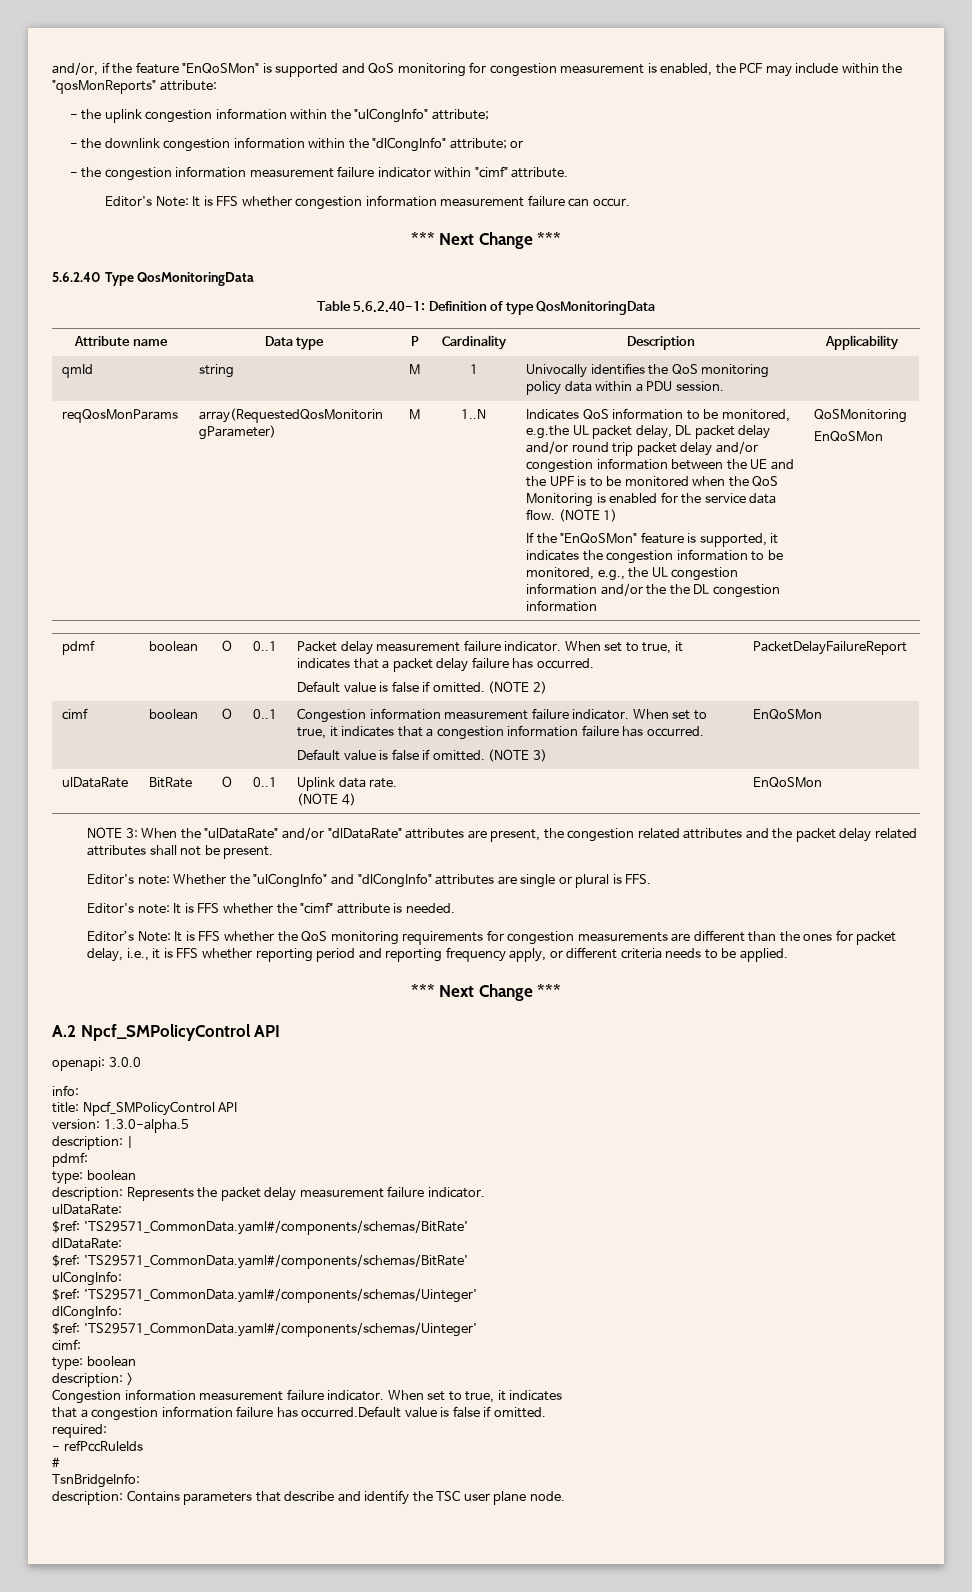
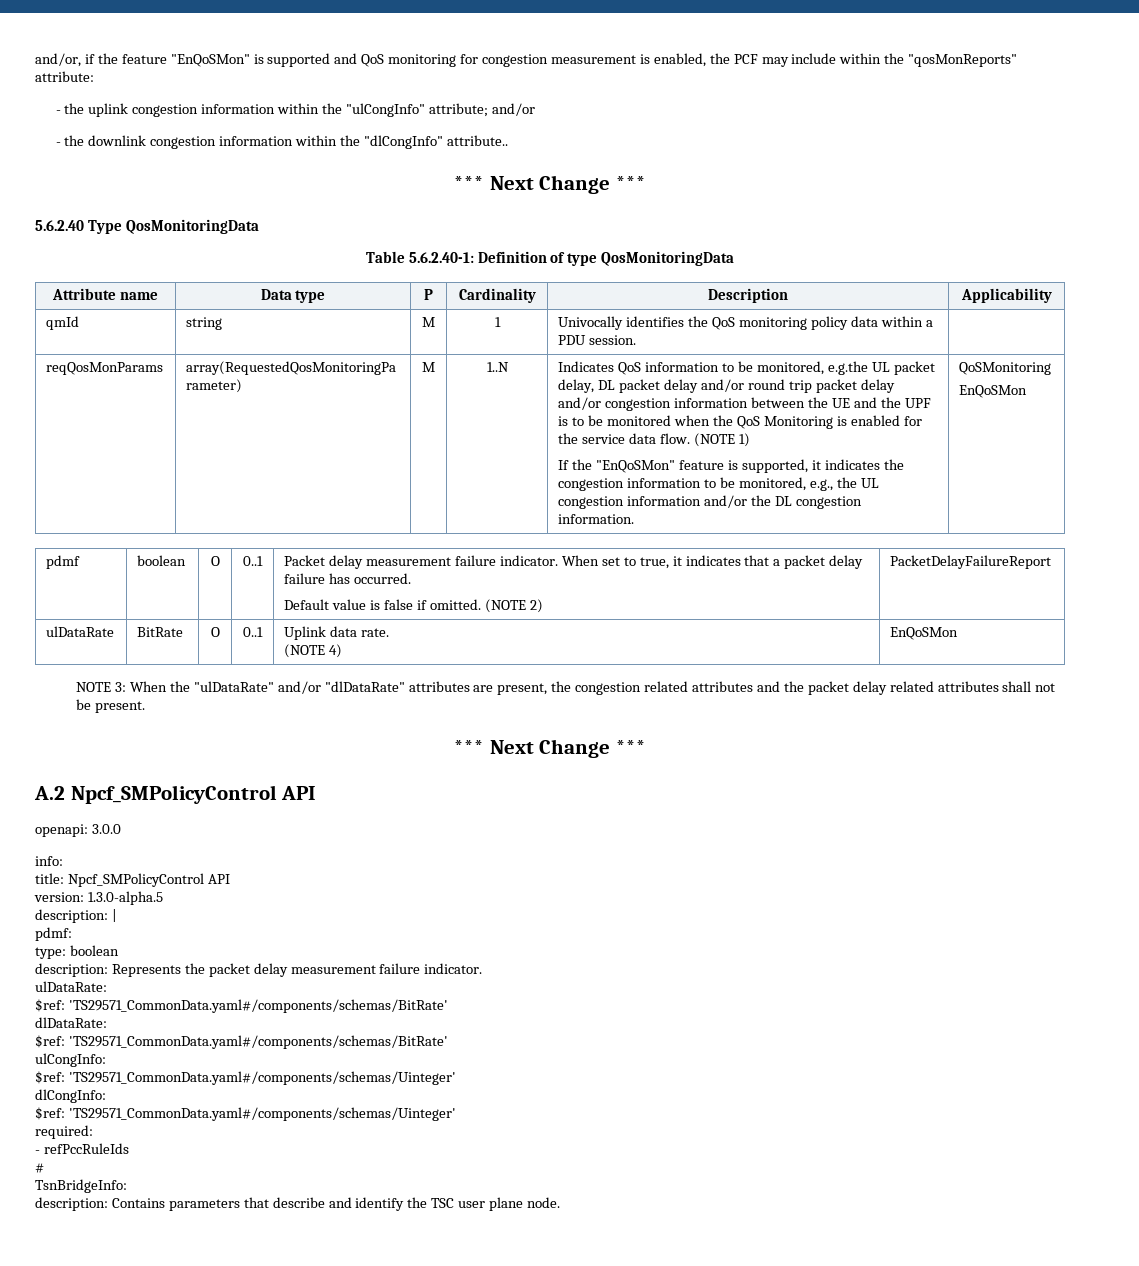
- - the uplink congestion information within the "ulCongInfo" attribute;
+ - the uplink congestion information within the "ulCongInfo" attribute; and/or
- - the downlink congestion information within the "dlCongInfo" attribute; or
- - the congestion information measurement failure indicator within "cimf" attribute.
- Editor's Note: It is FFS whether congestion information measurement failure can occur.
+ - the downlink congestion information within the "dlCongInfo" attribute..
- If the "EnQoSMon" feature is supported, it indicates the congestion information to be monitored, e.g., the UL congestion information and/or the the DL congestion information
+ If the "EnQoSMon" feature is supported, it indicates the congestion information to be monitored, e.g., the UL congestion information and/or the DL congestion information.
- cimf | boolean | O | 0..1 | Congestion information measurement failure indicator. When set to true, it indicates that a congestion information failure has occurred.
- Default value is false if omitted. (NOTE 3) | EnQoSMon
- Editor's note: Whether the "ulCongInfo" and "dlCongInfo" attributes are single or plural is FFS.
- Editor's note: It is FFS whether the "cimf" attribute is needed.
- Editor’s Note: It is FFS whether the QoS monitoring requirements for congestion measurements are different than the ones for packet delay, i.e., it is FFS whether reporting period and reporting frequency apply, or different criteria needs to be applied.
- cimf:
- type: boolean
- description: >
- Congestion information measurement failure indicator. When set to true, it indicates
- that a congestion information failure has occurred.Default value is false if omitted.

